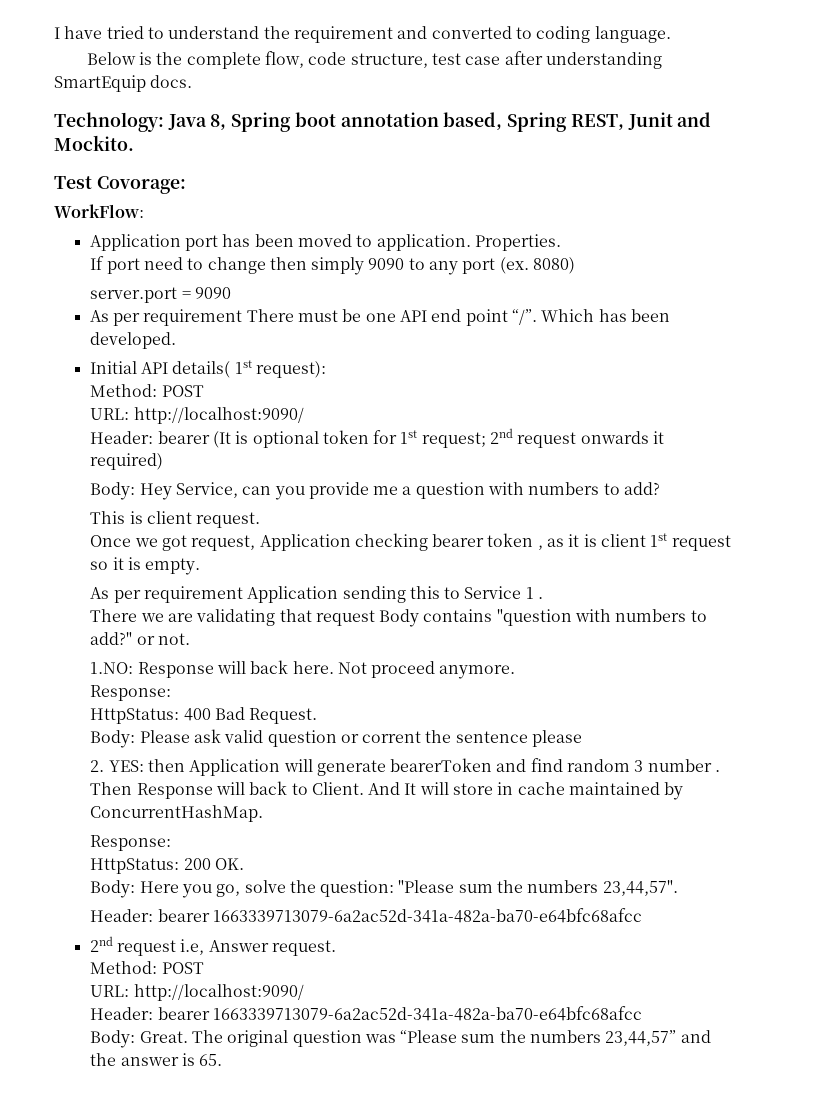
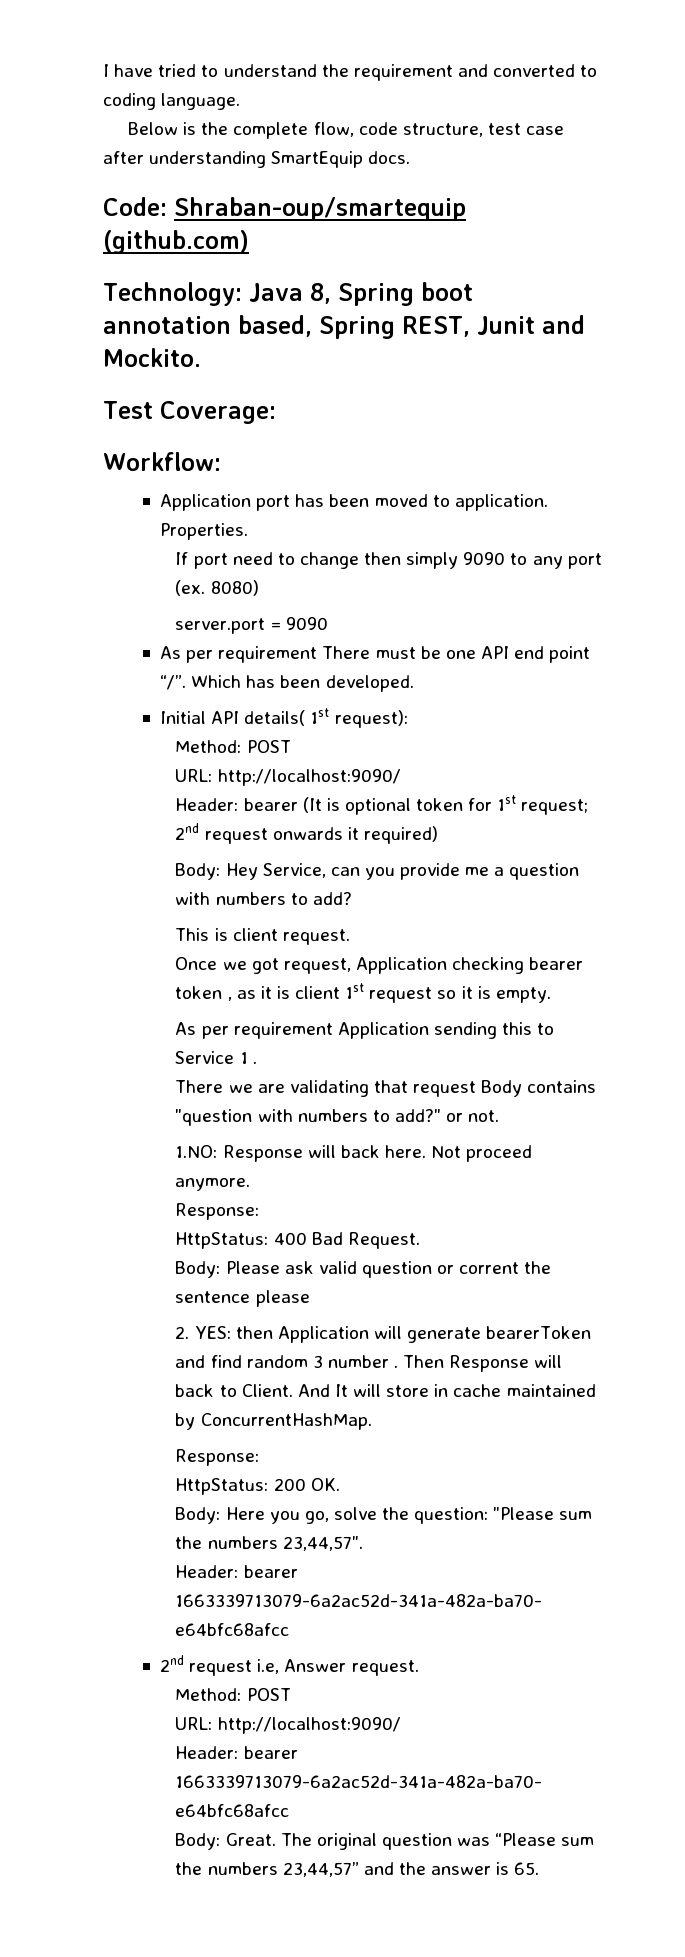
+ Code: Shraban-oup/smartequip (github.com)
- Test Covorage:
- WorkFlow:
+ Test Coverage:
+ Workflow:

